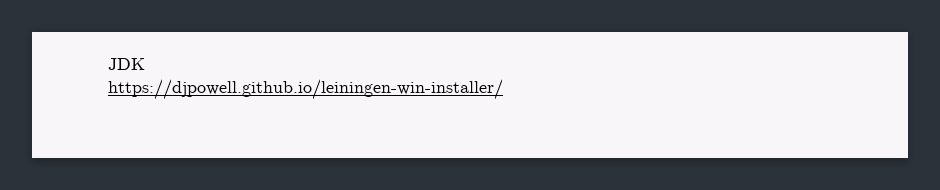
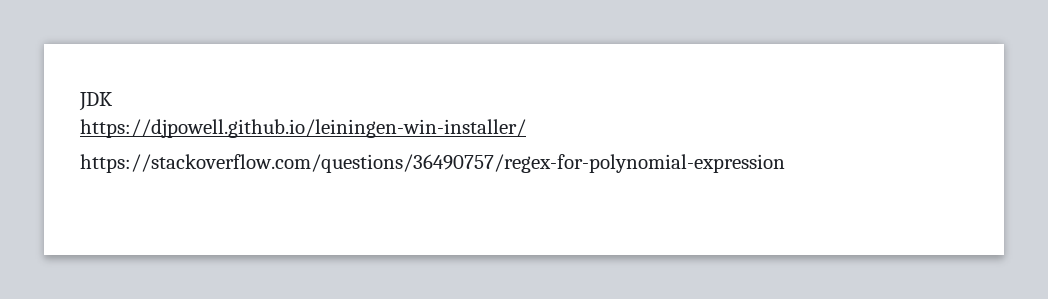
+ https://stackoverflow.com/questions/36490757/regex-for-polynomial-expression

